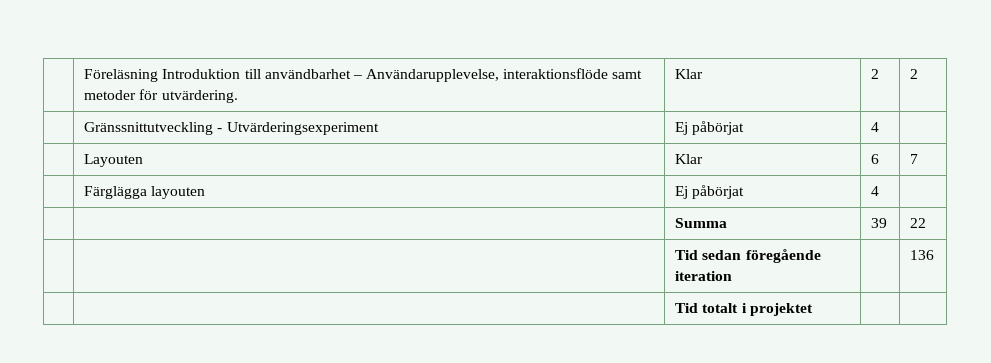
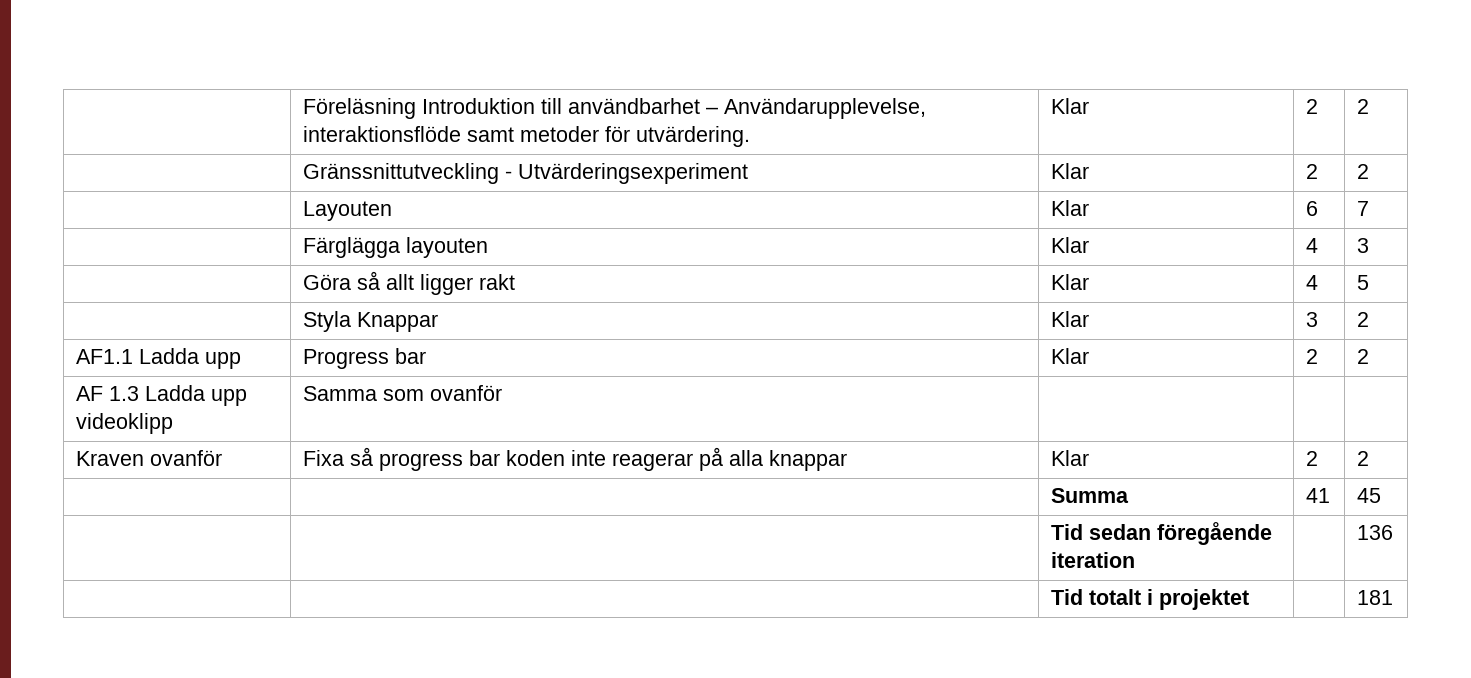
- | Gränssnittutveckling - Utvärderingsexperiment | Ej påbörjat | 4 |
+ | Gränssnittutveckling - Utvärderingsexperiment | Klar | 2 | 2
- | Färglägga layouten | Ej påbörjat | 4 |
+ | Färglägga layouten | Klar | 4 | 3
+ | Göra så allt ligger rakt | Klar | 4 | 5
+ | Styla Knappar | Klar | 3 | 2
+ AF1.1 Ladda upp | Progress bar | Klar | 2 | 2
+ AF 1.3 Ladda upp videoklipp | Samma som ovanför | | |
+ Kraven ovanför | Fixa så progress bar koden inte reagerar på alla knappar | Klar | 2 | 2
- | | Summa | 39 | 22
+ | | Summa | 41 | 45
- | | Tid totalt i projektet | |
+ | | Tid totalt i projektet | | 181

